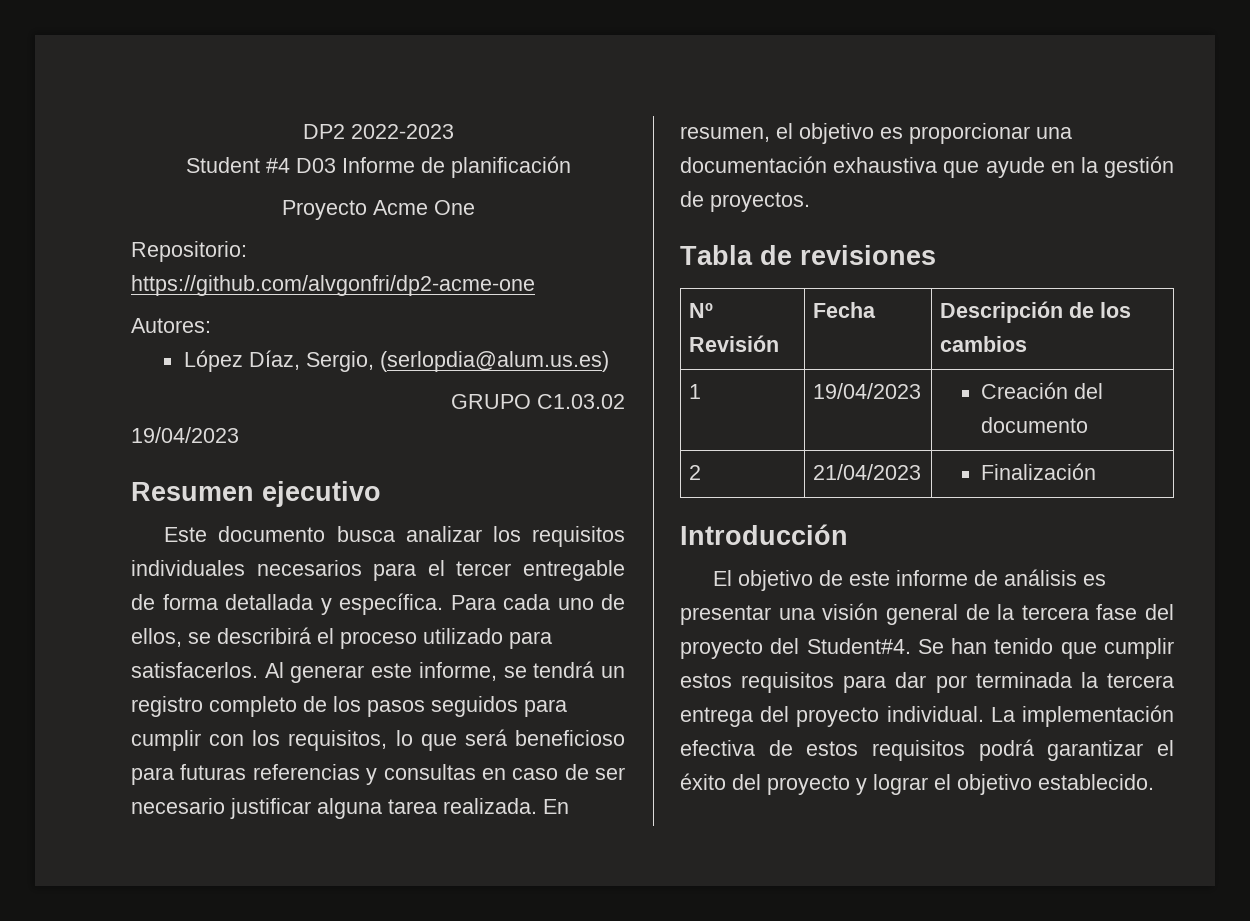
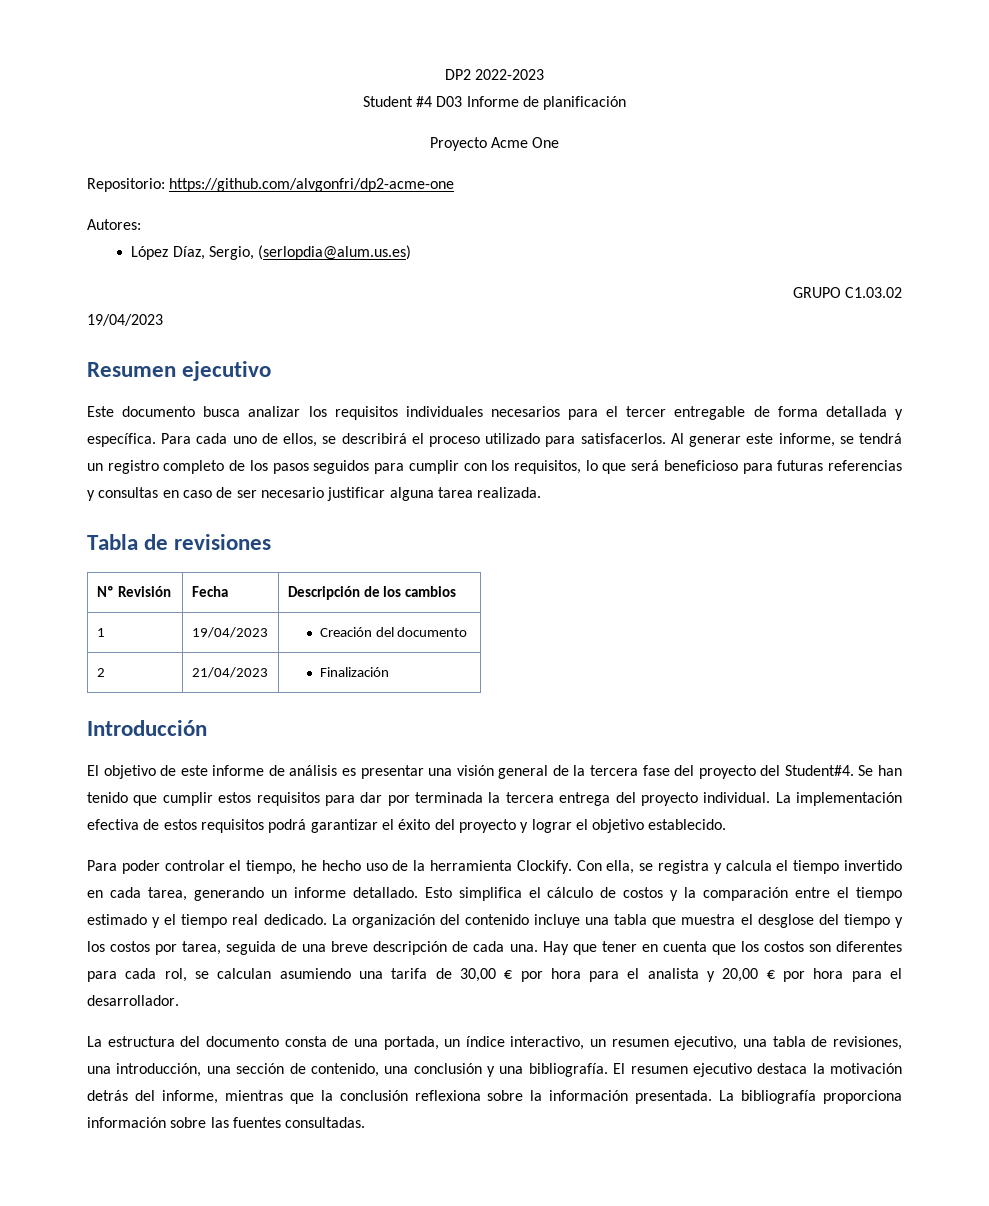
- En resumen, el objetivo es proporcionar una documentación exhaustiva que ayude en la gestión de proyectos.
+ Para poder controlar el tiempo, he hecho uso de la herramienta Clockify. Con ella, se registra y calcula el tiempo invertido en cada tarea, generando un informe detallado. Esto simplifica el cálculo de costos y la comparación entre el tiempo estimado y el tiempo real dedicado. La organización del contenido incluye una tabla que muestra el desglose del tiempo y los costos por tarea, seguida de una breve descripción de cada una. Hay que tener en cuenta que los costos son diferentes para cada rol, se calculan asumiendo una tarifa de 30,00 € por hora para el analista y 20,00 € por hora para el desarrollador.
+ La estructura del documento consta de una portada, un índice interactivo, un resumen ejecutivo, una tabla de revisiones, una introducción, una sección de contenido, una conclusión y una bibliografía. El resumen ejecutivo destaca la motivación detrás del informe, mientras que la conclusión reflexiona sobre la información presentada. La bibliografía proporciona información sobre las fuentes consultadas.

